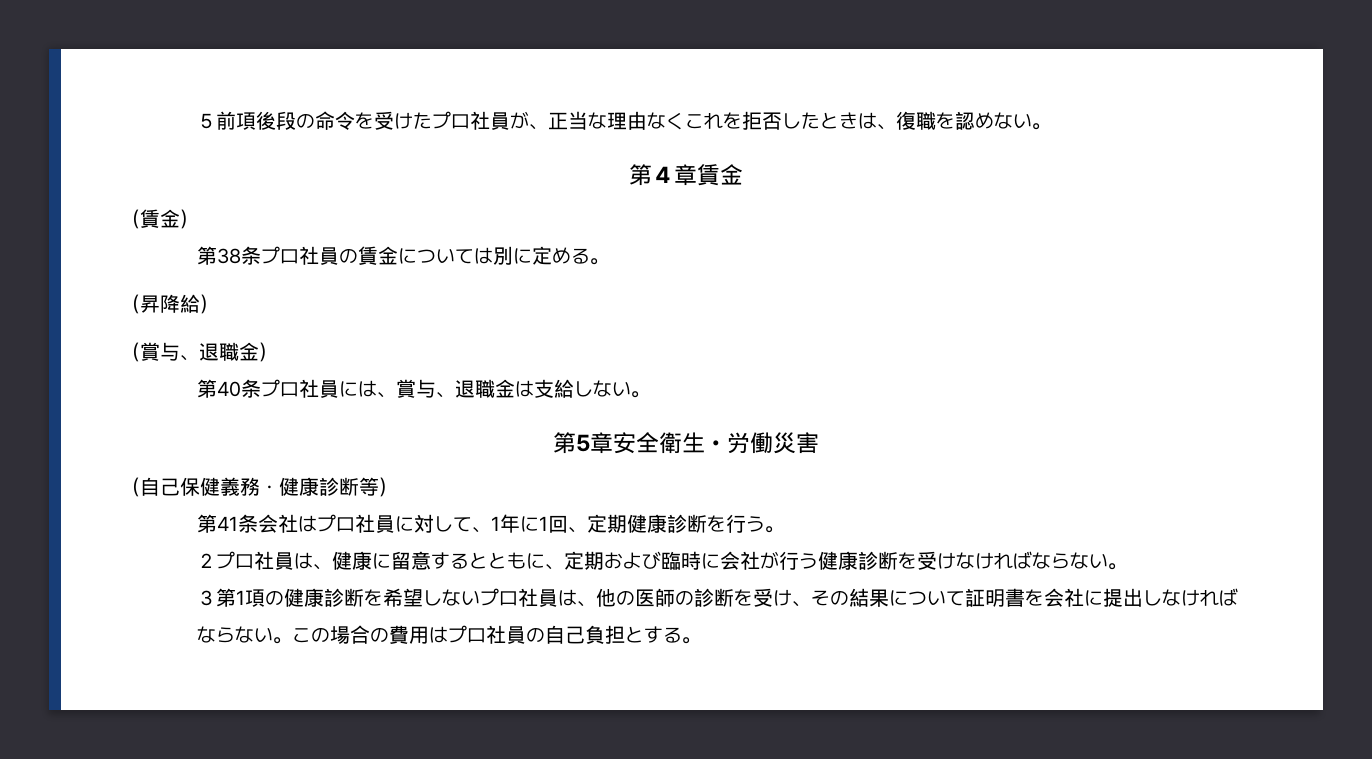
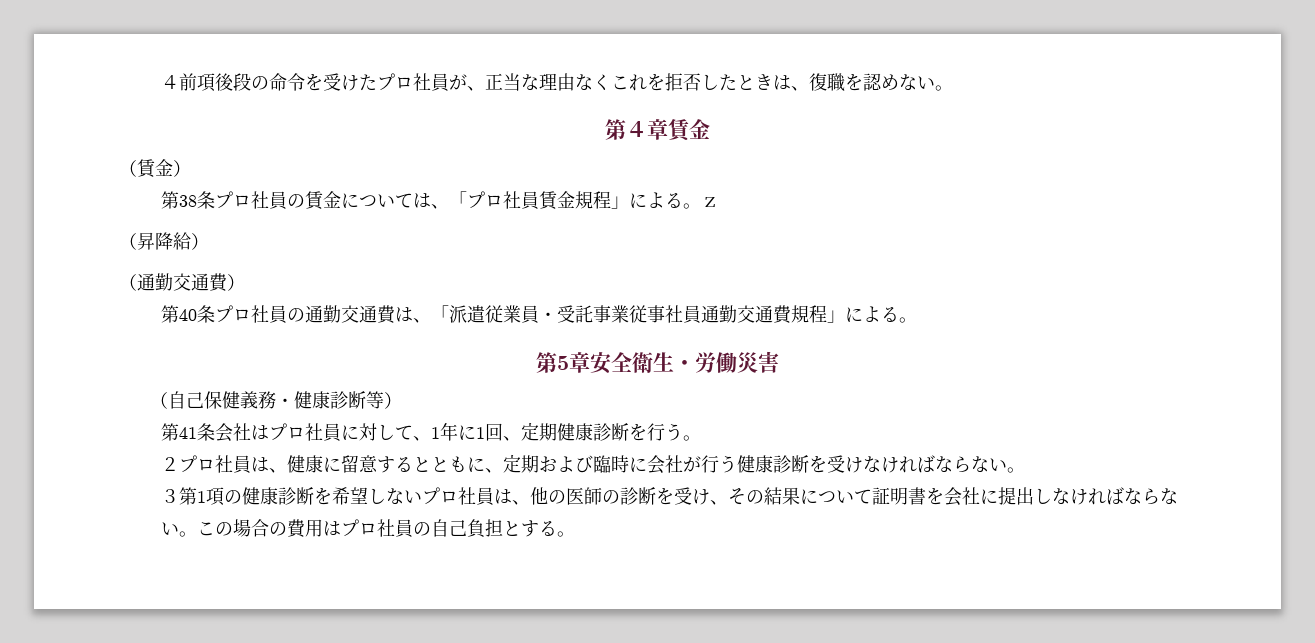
- ５前項後段の命令を受けたプロ社員が、正当な理由なくこれを拒否したときは、復職を認めない。
+ ４前項後段の命令を受けたプロ社員が、正当な理由なくこれを拒否したときは、復職を認めない。
- 第38条プロ社員の賃金については別に定める。
+ 第38条プロ社員の賃金については、「プロ社員賃金規程」による。ｚ
- （賞与、退職金）
+ （通勤交通費）
- 第40条プロ社員には、賞与、退職金は支給しない。
+ 第40条プロ社員の通勤交通費は、「派遣従業員・受託事業従事社員通勤交通費規程」による。

